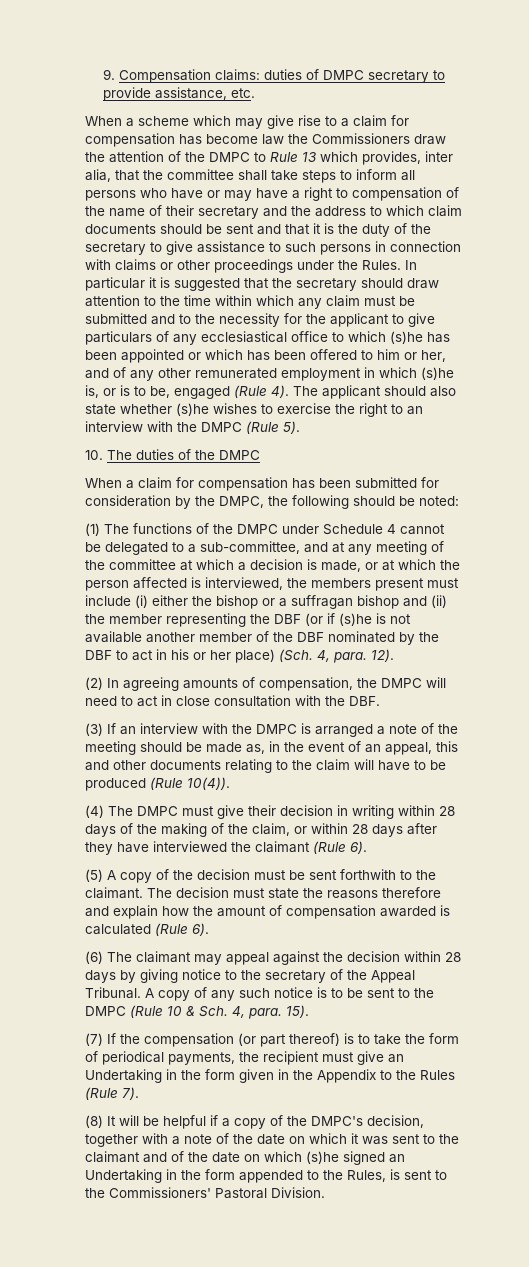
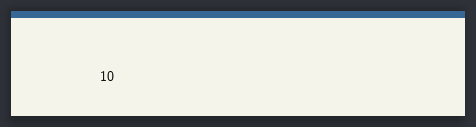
- 9. Compensation claims: duties of DMPC secretary to provide assistance, etc.
- When a scheme which may give rise to a claim for compensation has become law the Commissioners draw the attention of the DMPC to Rule 13 which provides, inter alia, that the committee shall take steps to inform all persons who have or may have a right to compensation of the name of their secretary and the address to which claim documents should be sent and that it is the duty of the secretary to give assistance to such persons in connection with claims or other proceedings under the Rules. In particular it is suggested that the secretary should draw attention to the time within which any claim must be submitted and to the necessity for the applicant to give particulars of any ecclesiastical office to which (s)he has been appointed or which has been offered to him or her, and of any other remunerated employment in which (s)he is, or is to be, engaged (Rule 4). The applicant should also state whether (s)he wishes to exercise the right to an interview with the DMPC (Rule 5).
- 10. The duties of the DMPC
- When a claim for compensation has been submitted for consideration by the DMPC, the following should be noted:
- (1) The functions of the DMPC under Schedule 4 cannot be delegated to a sub-committee, and at any meeting of the committee at which a decision is made, or at which the person affected is interviewed, the members present must include (i) either the bishop or a suffragan bishop and (ii) the member representing the DBF (or if (s)he is not available another member of the DBF nominated by the DBF to act in his or her place) (Sch. 4, para. 12).
- (2) In agreeing amounts of compensation, the DMPC will need to act in close consultation with the DBF.
- (3) If an interview with the DMPC is arranged a note of the meeting should be made as, in the event of an appeal, this and other documents relating to the claim will have to be produced (Rule 10(4)).
- (4) The DMPC must give their decision in writing within 28 days of the making of the claim, or within 28 days after they have interviewed the claimant (Rule 6).
- (5) A copy of the decision must be sent forthwith to the claimant. The decision must state the reasons therefore and explain how the amount of compensation awarded is calculated (Rule 6).
- (6) The claimant may appeal against the decision within 28 days by giving notice to the secretary of the Appeal Tribunal. A copy of any such notice is to be sent to the DMPC (Rule 10 & Sch. 4, para. 15).
- (7) If the compensation (or part thereof) is to take the form of periodical payments, the recipient must give an Undertaking in the form given in the Appendix to the Rules (Rule 7).
- (8) It will be helpful if a copy of the DMPC's decision, together with a note of the date on which it was sent to the claimant and of the date on which (s)he signed an Undertaking in the form appended to the Rules, is sent to the Commissioners' Pastoral Division.
+ 10

